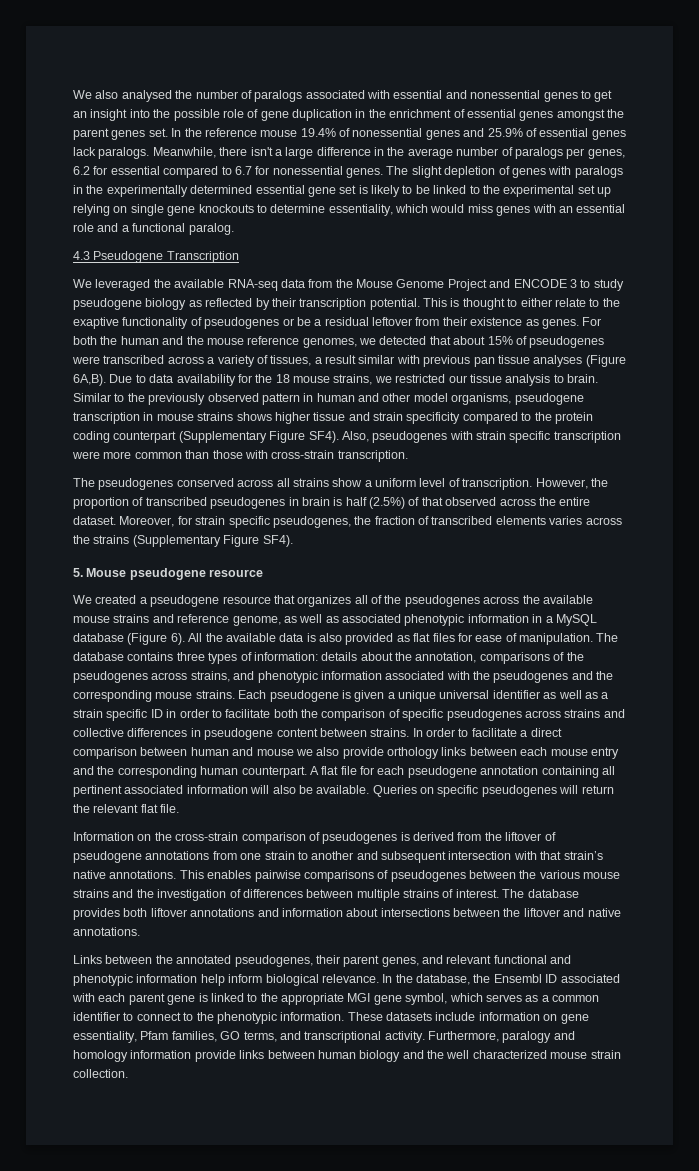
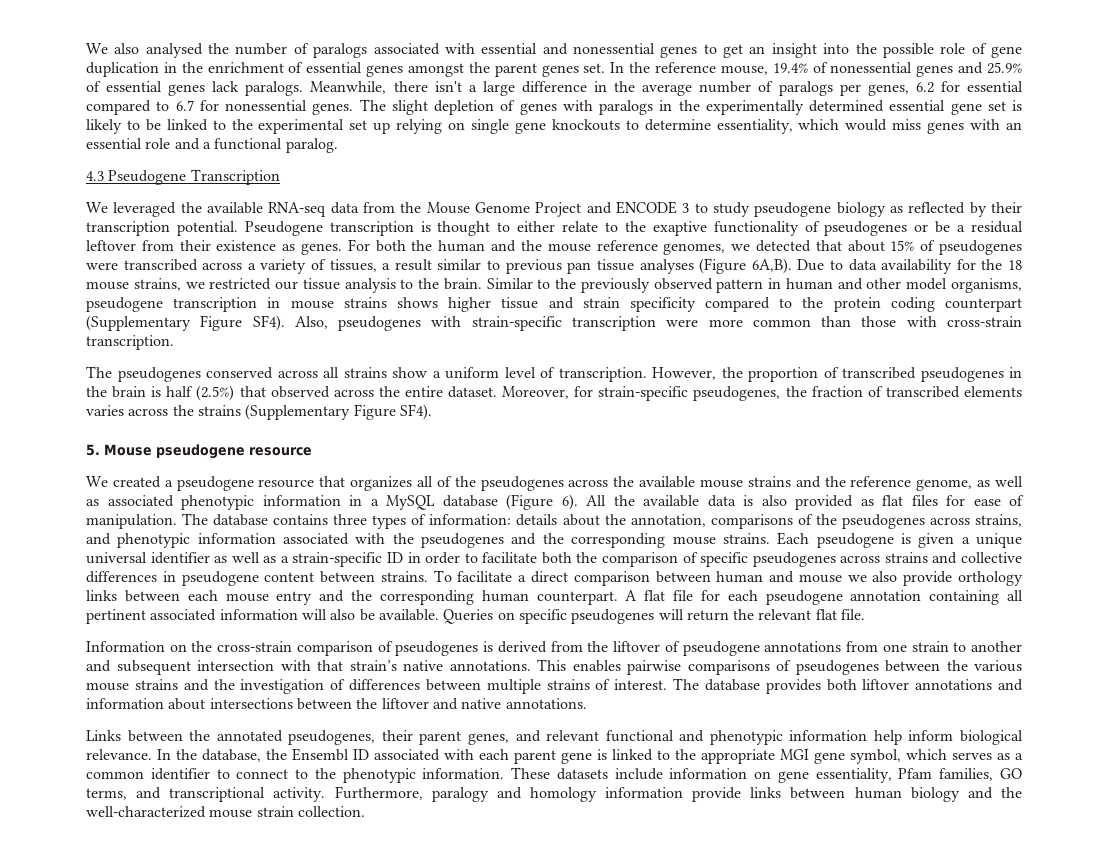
- In the reference mouse 19.4% of nonessential genes and 25.9% of essential genes lack paralogs.
+ In the reference mouse, 19.4% of nonessential genes and 25.9% of essential genes lack paralogs.
- This is thought to either relate to the exaptive functionality of pseudogenes or be a residual leftover from their existence as genes.
+ Pseudogene transcription is thought to either relate to the exaptive functionality of pseudogenes or be a residual leftover from their existence as genes.
- For both the human and the mouse reference genomes, we detected that about 15% of pseudogenes were transcribed across a variety of tissues, a result similar with previous pan tissue analyses (Figure 6A,B).
+ For both the human and the mouse reference genomes, we detected that about 15% of pseudogenes were transcribed across a variety of tissues, a result similar to previous pan tissue analyses (Figure 6A,B).
- Due to data availability for the 18 mouse strains, we restricted our tissue analysis to brain.
+ Due to data availability for the 18 mouse strains, we restricted our tissue analysis to the brain.
- Also, pseudogenes with strain specific transcription were more common than those with cross-strain transcription.
+ Also, pseudogenes with strain-specific transcription were more common than those with cross-strain transcription.
- However, the proportion of transcribed pseudogenes in brain is half (2.5%) of that observed across the entire dataset.
+ However, the proportion of transcribed pseudogenes in the brain is half (2.5%) that observed across the entire dataset.
- Moreover, for strain specific pseudogenes, the fraction of transcribed elements varies across the strains (Supplementary Figure SF4).
+ Moreover, for strain-specific pseudogenes, the fraction of transcribed elements varies across the strains (Supplementary Figure SF4).
- We created a pseudogene resource that organizes all of the pseudogenes across the available mouse strains and reference genome, as well as associated phenotypic information in a MySQL database (Figure 6).
+ We created a pseudogene resource that organizes all of the pseudogenes across the available mouse strains and the reference genome, as well as associated phenotypic information in a MySQL database (Figure 6).
- Each pseudogene is given a unique universal identifier as well as a strain specific ID in order to facilitate both the comparison of specific pseudogenes across strains and collective differences in pseudogene content between strains.
+ Each pseudogene is given a unique universal identifier as well as a strain-specific ID in order to facilitate both the comparison of specific pseudogenes across strains and collective differences in pseudogene content between strains.
- In order to facilitate a direct comparison between human and mouse we also provide orthology links between each mouse entry and the corresponding human counterpart.
+ To facilitate a direct comparison between human and mouse we also provide orthology links between each mouse entry and the corresponding human counterpart.
- Furthermore, paralogy and homology information provide links between human biology and the well characterized mouse strain collection.
+ Furthermore, paralogy and homology information provide links between human biology and the well-characterized mouse strain collection.

